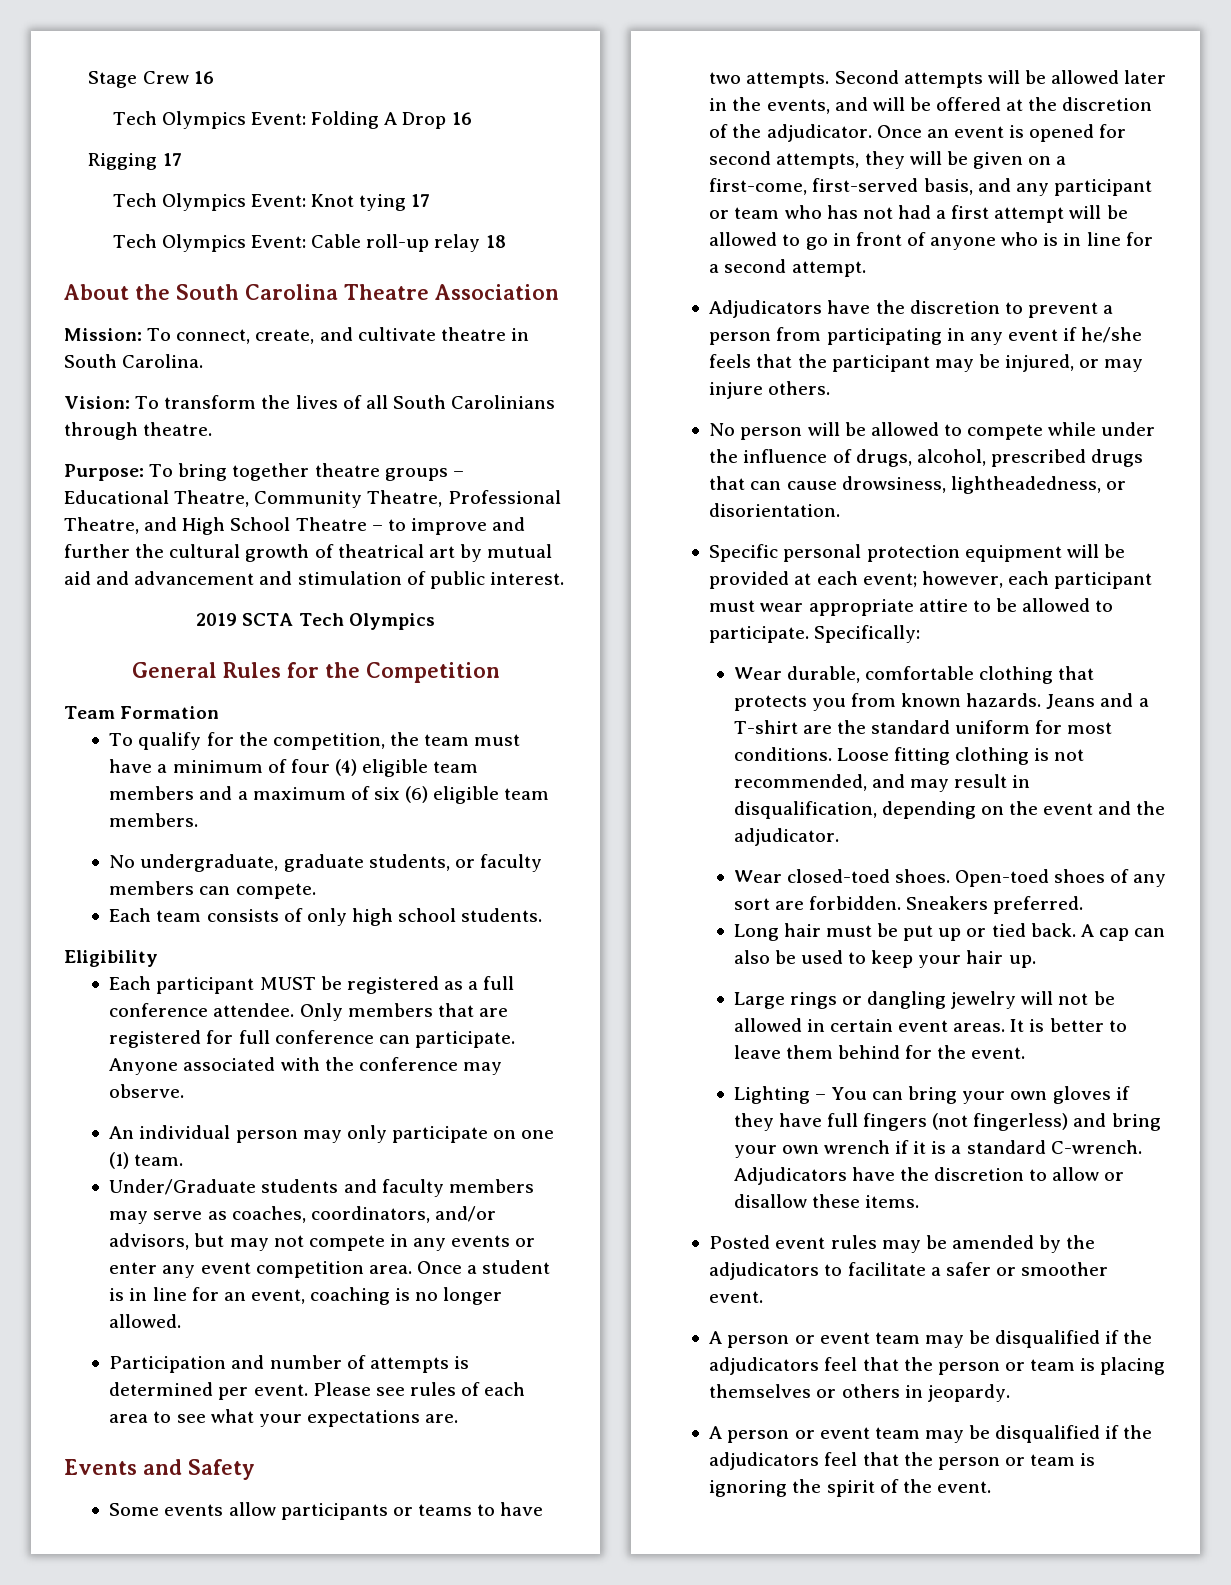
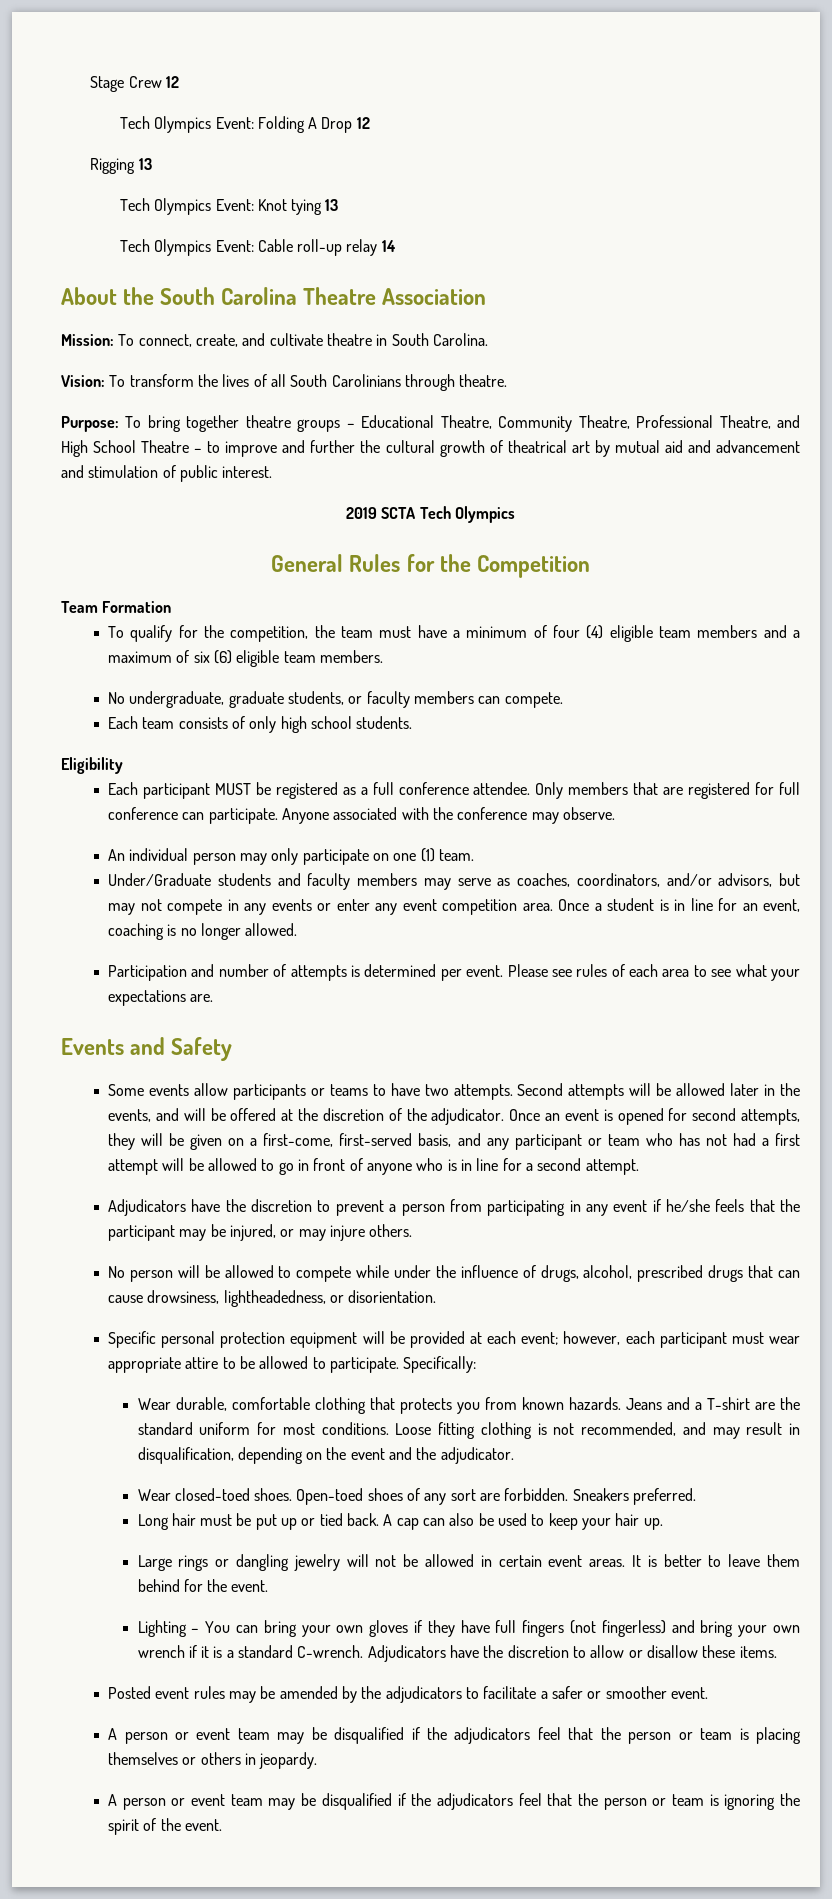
- Stage Crew 16
+ Stage Crew 12
- Tech Olympics Event: Folding A Drop 16
+ Tech Olympics Event: Folding A Drop 12
- Rigging 17
+ Rigging 13
- Tech Olympics Event: Knot tying 17
+ Tech Olympics Event: Knot tying 13
- Tech Olympics Event: Cable roll-up relay 18
+ Tech Olympics Event: Cable roll-up relay 14

